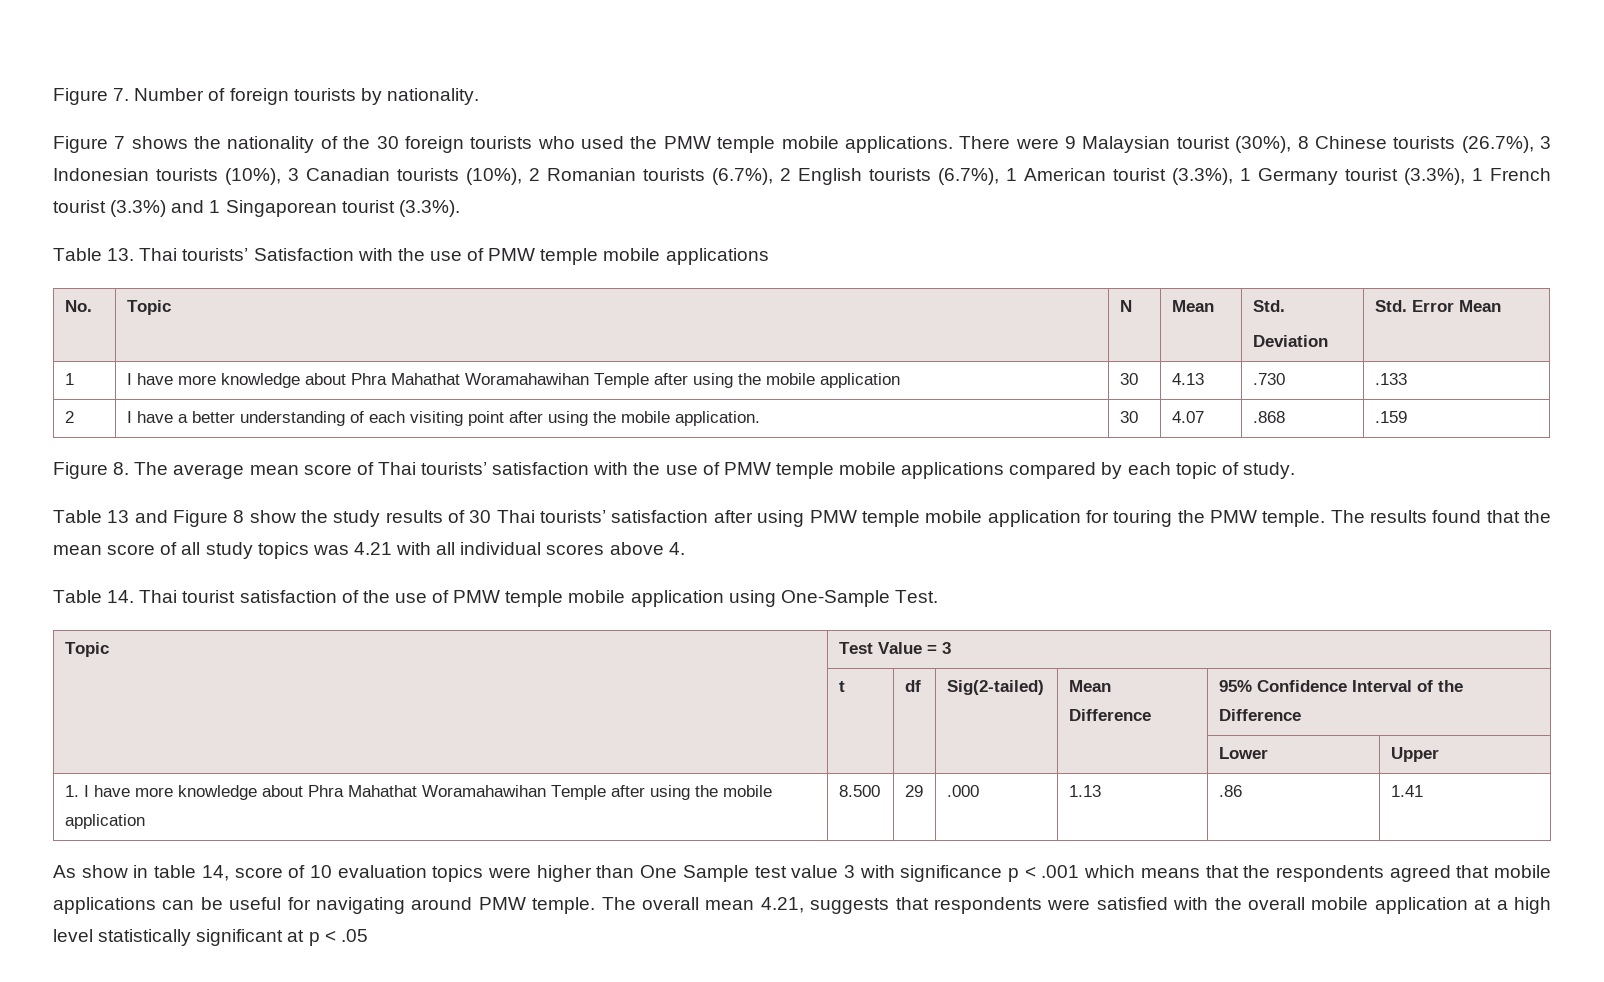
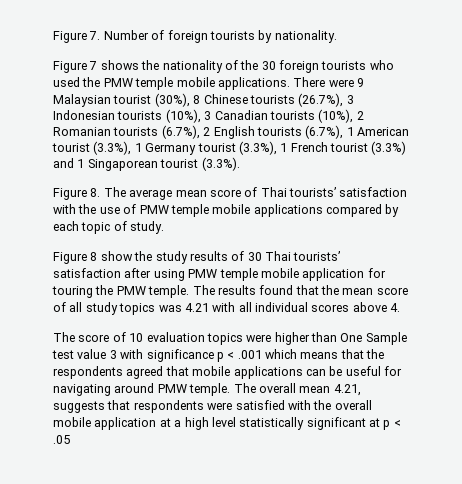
- Table 13. Thai tourists’ Satisfaction with the use of PMW temple mobile applications
- No. | Topic | N | Mean | Std.
- Deviation | Std. Error Mean
- 1 | I have more knowledge about Phra Mahathat Woramahawihan Temple after using the mobile application | 30 | 4.13 | .730 | .133
- 2 | I have a better understanding of each visiting point after using the mobile application. | 30 | 4.07 | .868 | .159
- Table 13 and Figure 8 show the study results of 30 Thai tourists’ satisfaction after using PMW temple mobile application for touring the PMW temple.
+ Figure 8 show the study results of 30 Thai tourists’ satisfaction after using PMW temple mobile application for touring the PMW temple.
- Table 14. Thai tourist satisfaction of the use of PMW temple mobile application using One-Sample Test.
- Topic | Test Value = 3
- | t | df | Sig(2-tailed) | Mean Difference | 95% Confidence Interval of the Difference
- | | | | | Lower | Upper
- 1. I have more knowledge about Phra Mahathat Woramahawihan Temple after using the mobile application | 8.500 | 29 | .000 | 1.13 | .86 | 1.41
- As show in table 14, score of 10 evaluation topics were higher than One Sample test value 3 with significance p < .001 which means that the respondents agreed that mobile applications can be useful for navigating around PMW temple.
+ The score of 10 evaluation topics were higher than One Sample test value 3 with significance p < .001 which means that the respondents agreed that mobile applications can be useful for navigating around PMW temple.

